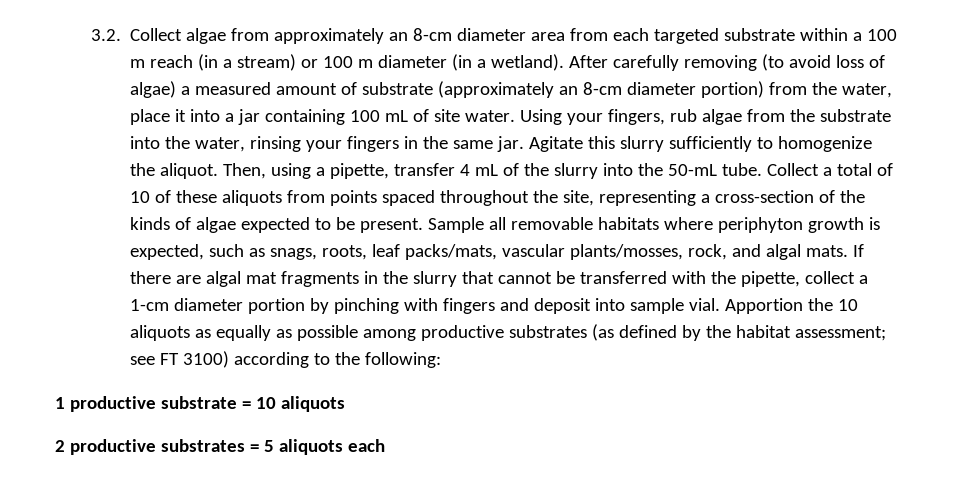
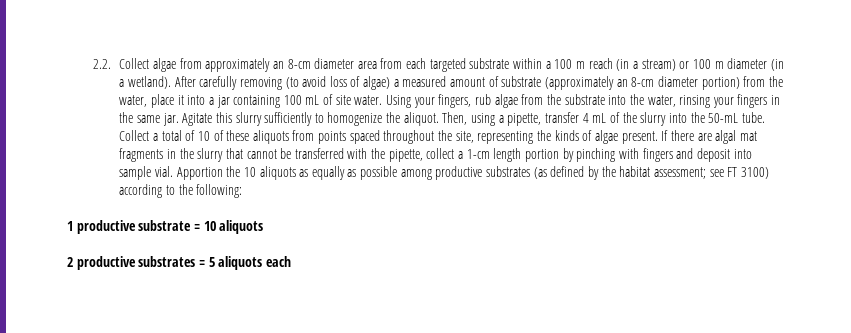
- 3.2. Collect algae from approximately an 8-cm diameter area from each targeted substrate within a 100 m reach (in a stream) or 100 m diameter (in a wetland).
+ 2.2. Collect algae from approximately an 8-cm diameter area from each targeted substrate within a 100 m reach (in a stream) or 100 m diameter (in a wetland).
- Collect a total of 10 of these aliquots from points spaced throughout the site, representing a cross-section of the kinds of algae expected to be present. Sample all removable habitats where periphyton growth is expected, such as snags, roots, leaf packs/mats, vascular plants/mosses, rock, and algal mats.
+ Collect a total of 10 of these aliquots from points spaced throughout the site, representing the kinds of algae present.
- If there are algal mat fragments in the slurry that cannot be transferred with the pipette, collect a 1-cm diameter portion by pinching with fingers and deposit into sample vial.
+ If there are algal mat fragments in the slurry that cannot be transferred with the pipette, collect a 1-cm length portion by pinching with fingers and deposit into sample vial.

